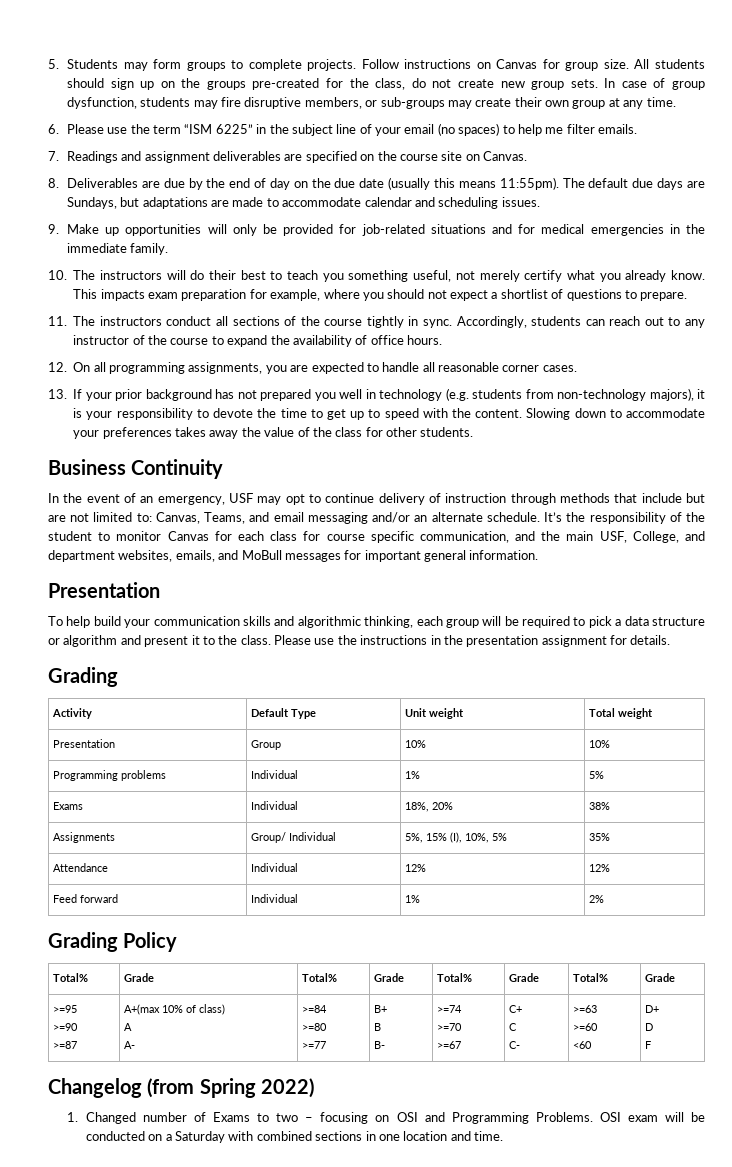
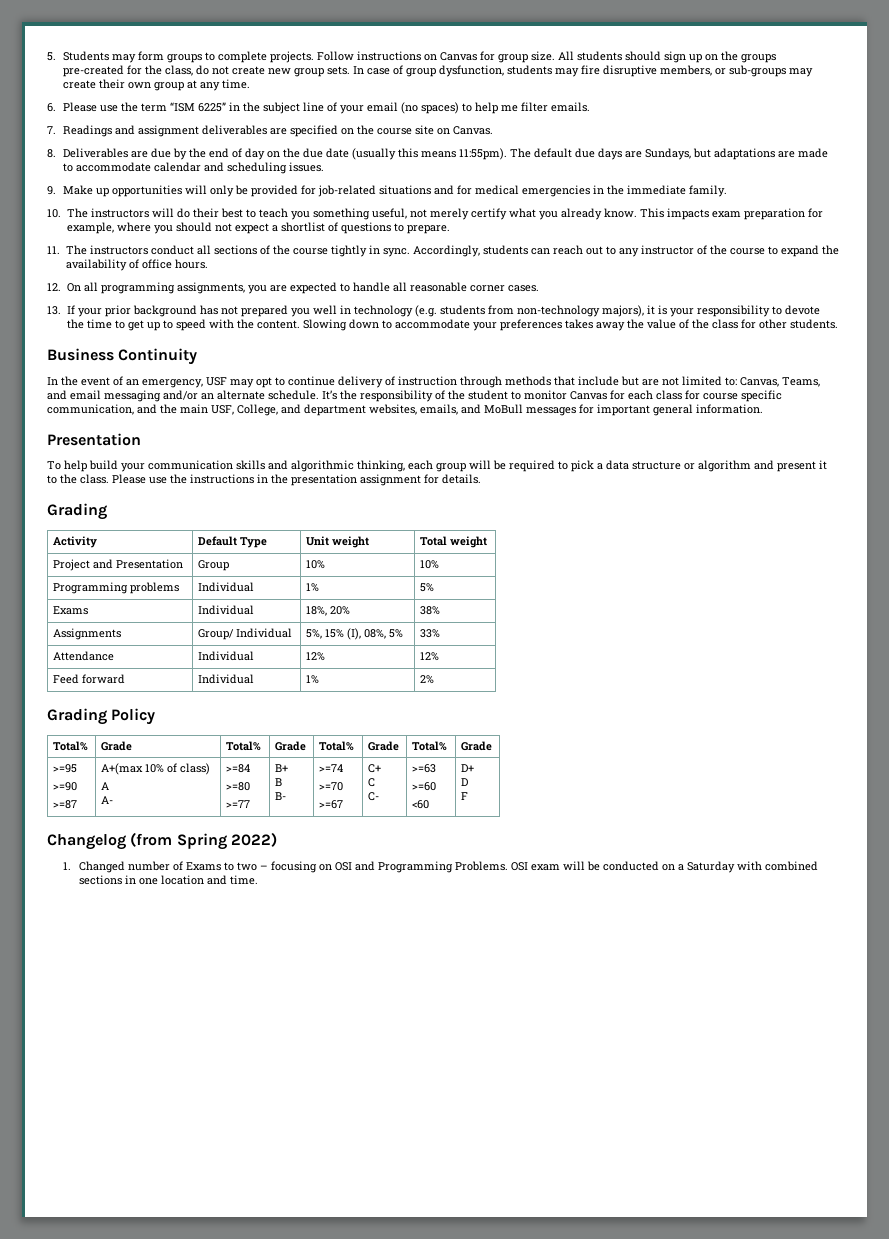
- Presentation | Group | 10% | 10%
+ Project and Presentation | Group | 10% | 10%
- Assignments | Group/ Individual | 5%, 15% (I), 10%, 5% | 35%
+ Assignments | Group/ Individual | 5%, 15% (I), 08%, 5% | 33%

